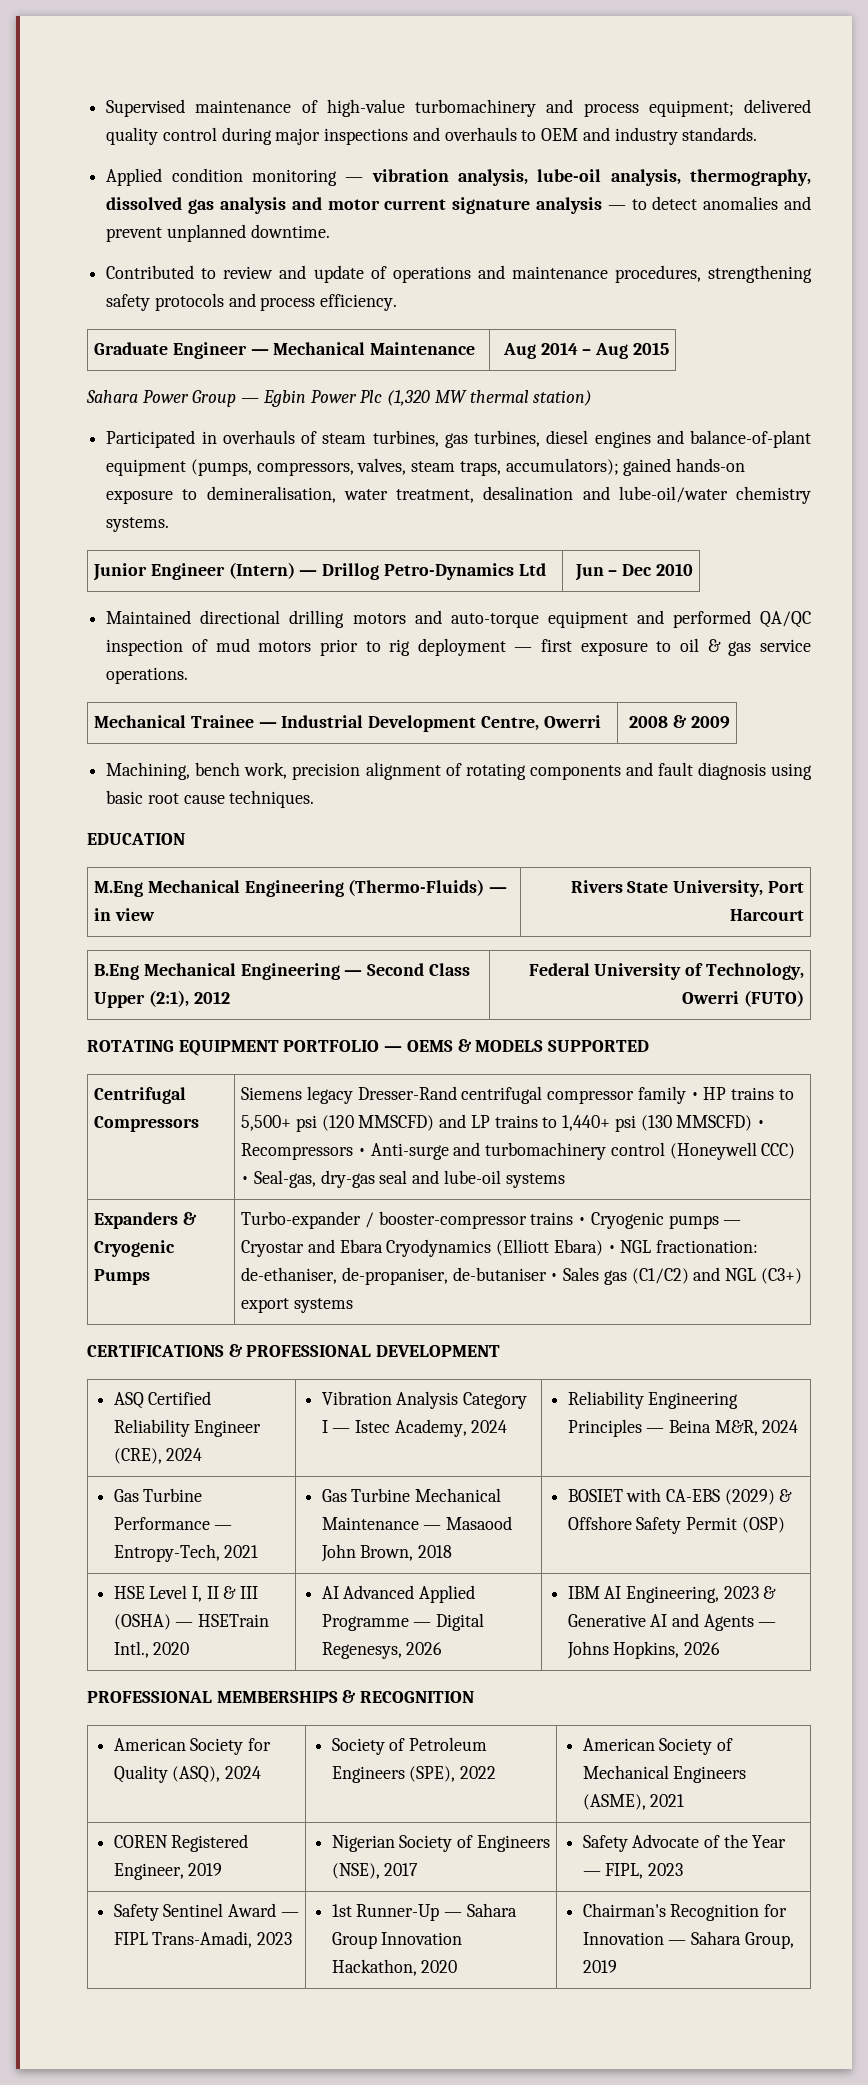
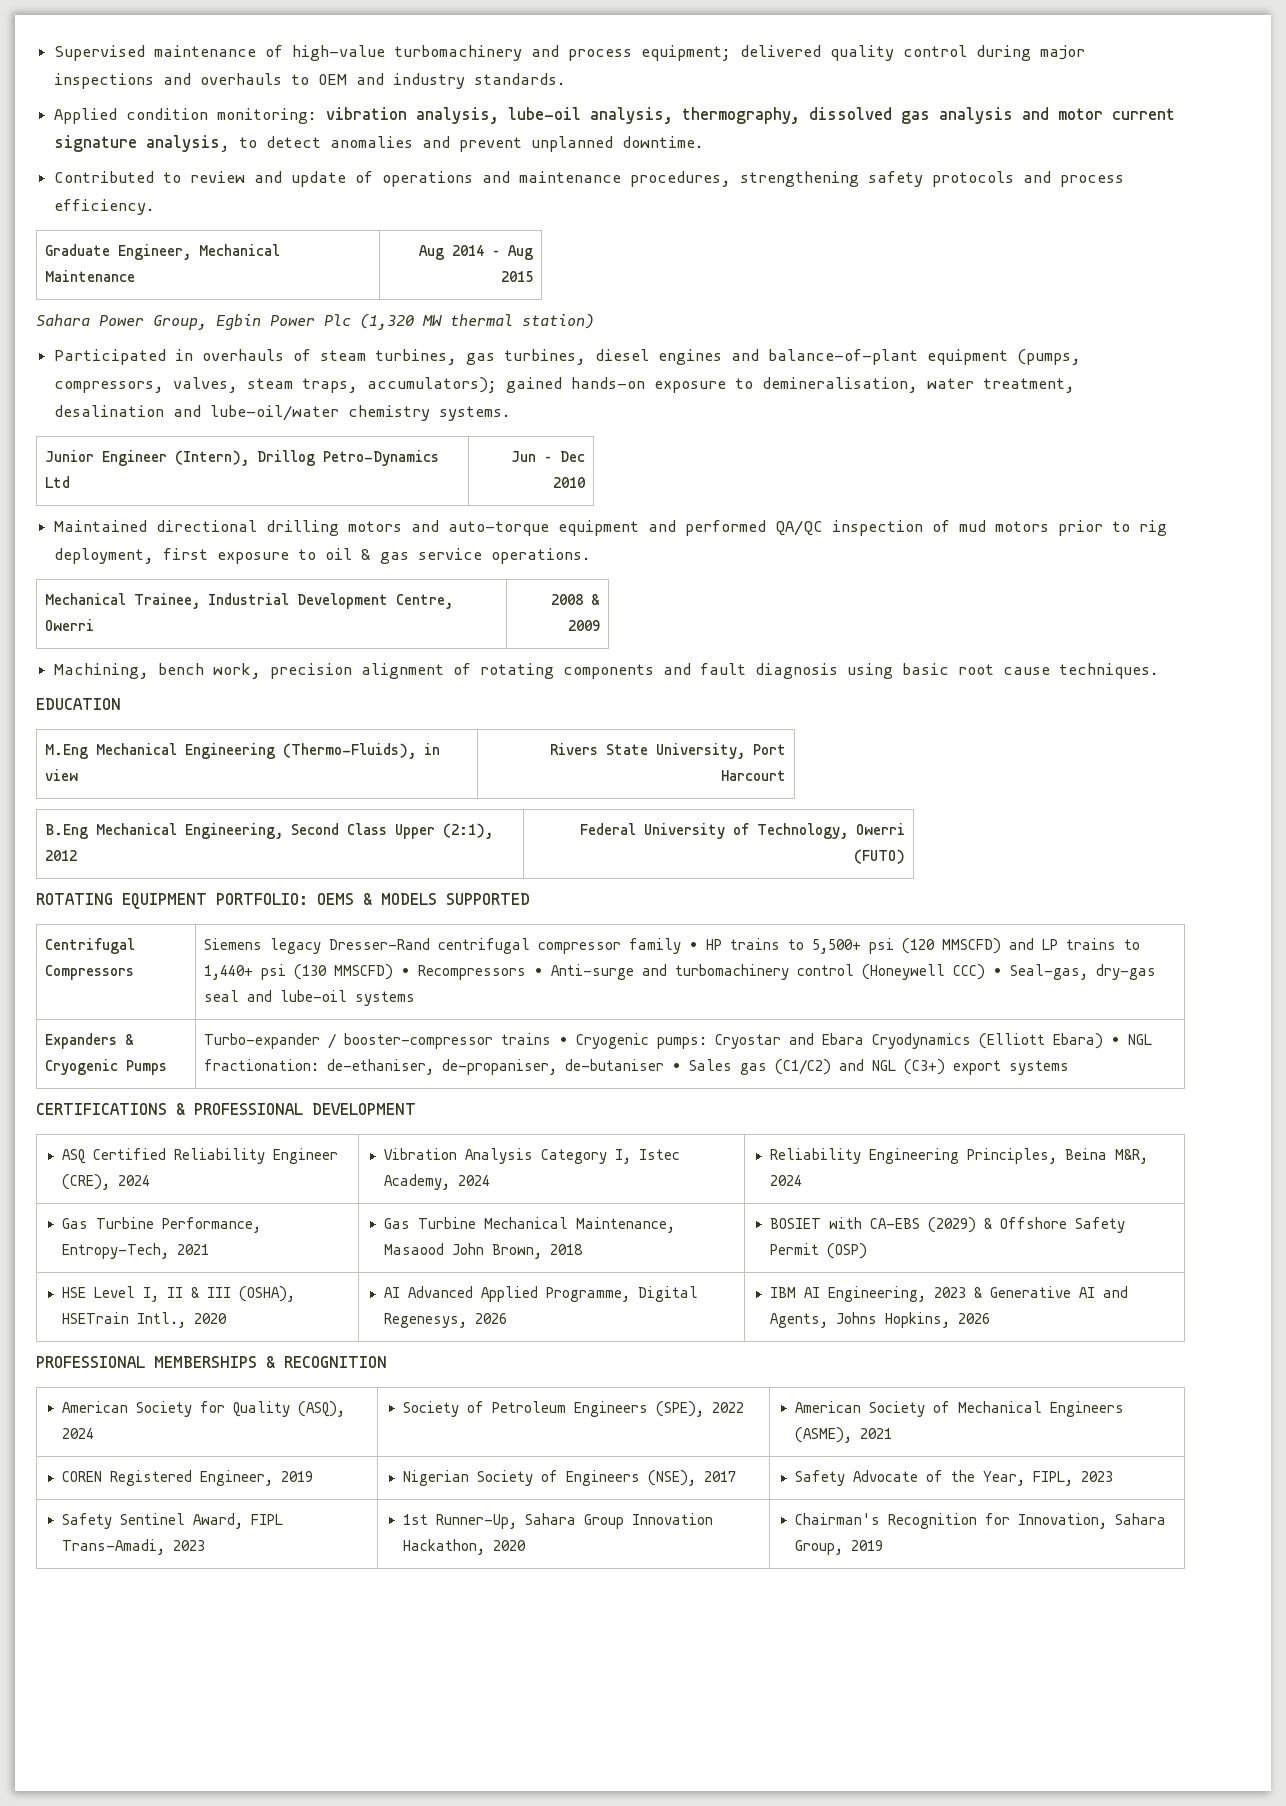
- Applied condition monitoring — vibration analysis, lube-oil analysis, thermography, dissolved gas analysis and motor current signature analysis — to detect anomalies and prevent unplanned downtime.
+ Applied condition monitoring: vibration analysis, lube-oil analysis, thermography, dissolved gas analysis and motor current signature analysis, to detect anomalies and prevent unplanned downtime.
- Graduate Engineer — Mechanical Maintenance | Aug 2014 – Aug 2015
+ Graduate Engineer, Mechanical Maintenance | Aug 2014 – Aug 2015
- Sahara Power Group — Egbin Power Plc (1,320 MW thermal station)
+ Sahara Power Group, Egbin Power Plc (1,320 MW thermal station)
- Junior Engineer (Intern) — Drillog Petro-Dynamics Ltd | Jun – Dec 2010
+ Junior Engineer (Intern), Drillog Petro-Dynamics Ltd | Jun – Dec 2010
- Maintained directional drilling motors and auto-torque equipment and performed QA/QC inspection of mud motors prior to rig deployment — first exposure to oil & gas service operations.
+ Maintained directional drilling motors and auto-torque equipment and performed QA/QC inspection of mud motors prior to rig deployment, first exposure to oil & gas service operations.
- Mechanical Trainee — Industrial Development Centre, Owerri | 2008 & 2009
+ Mechanical Trainee, Industrial Development Centre, Owerri | 2008 & 2009
- M.Eng Mechanical Engineering (Thermo-Fluids) — in view | Rivers State University, Port Harcourt
+ M.Eng Mechanical Engineering (Thermo-Fluids), in view | Rivers State University, Port Harcourt
- B.Eng Mechanical Engineering — Second Class Upper (2:1), 2012 | Federal University of Technology, Owerri (FUTO)
+ B.Eng Mechanical Engineering, Second Class Upper (2:1), 2012 | Federal University of Technology, Owerri (FUTO)
- ROTATING EQUIPMENT PORTFOLIO — OEMS & MODELS SUPPORTED
+ ROTATING EQUIPMENT PORTFOLIO: OEMS & MODELS SUPPORTED
- Expanders & Cryogenic Pumps | Turbo-expander / booster-compressor trains • Cryogenic pumps — Cryostar and Ebara Cryodynamics (Elliott Ebara) • NGL fractionation: de-ethaniser, de-propaniser, de-butaniser • Sales gas (C1/C2) and NGL (C3+) export systems
+ Expanders & Cryogenic Pumps | Turbo-expander / booster-compressor trains • Cryogenic pumps: Cryostar and Ebara Cryodynamics (Elliott Ebara) • NGL fractionation: de-ethaniser, de-propaniser, de-butaniser • Sales gas (C1/C2) and NGL (C3+) export systems
- ASQ Certified Reliability Engineer (CRE), 2024 | Vibration Analysis Category I — Istec Academy, 2024 | Reliability Engineering Principles — Beina M&R, 2024
+ ASQ Certified Reliability Engineer (CRE), 2024 | Vibration Analysis Category I, Istec Academy, 2024 | Reliability Engineering Principles, Beina M&R, 2024
- Gas Turbine Performance — Entropy-Tech, 2021 | Gas Turbine Mechanical Maintenance — Masaood John Brown, 2018 | BOSIET with CA-EBS (2029) & Offshore Safety Permit (OSP)
+ Gas Turbine Performance, Entropy-Tech, 2021 | Gas Turbine Mechanical Maintenance, Masaood John Brown, 2018 | BOSIET with CA-EBS (2029) & Offshore Safety Permit (OSP)
- HSE Level I, II & III (OSHA) — HSETrain Intl., 2020 | AI Advanced Applied Programme — Digital Regenesys, 2026 | IBM AI Engineering, 2023 & Generative AI and Agents — Johns Hopkins, 2026
+ HSE Level I, II & III (OSHA), HSETrain Intl., 2020 | AI Advanced Applied Programme, Digital Regenesys, 2026 | IBM AI Engineering, 2023 & Generative AI and Agents, Johns Hopkins, 2026
- COREN Registered Engineer, 2019 | Nigerian Society of Engineers (NSE), 2017 | Safety Advocate of the Year — FIPL, 2023
+ COREN Registered Engineer, 2019 | Nigerian Society of Engineers (NSE), 2017 | Safety Advocate of the Year, FIPL, 2023
- Safety Sentinel Award — FIPL Trans-Amadi, 2023 | 1st Runner-Up — Sahara Group Innovation Hackathon, 2020 | Chairman's Recognition for Innovation — Sahara Group, 2019
+ Safety Sentinel Award, FIPL Trans-Amadi, 2023 | 1st Runner-Up, Sahara Group Innovation Hackathon, 2020 | Chairman's Recognition for Innovation, Sahara Group, 2019

